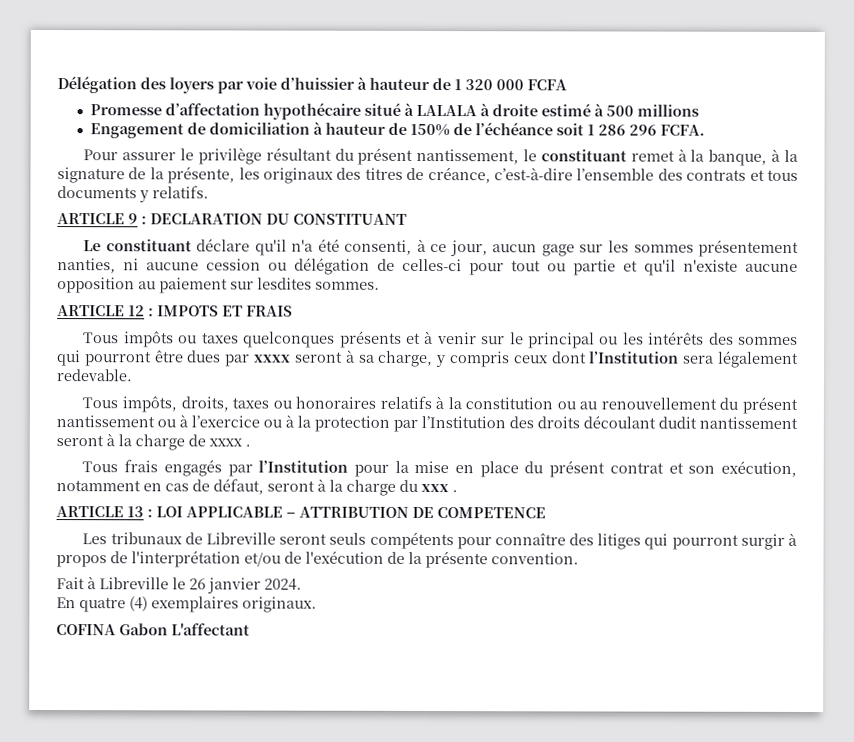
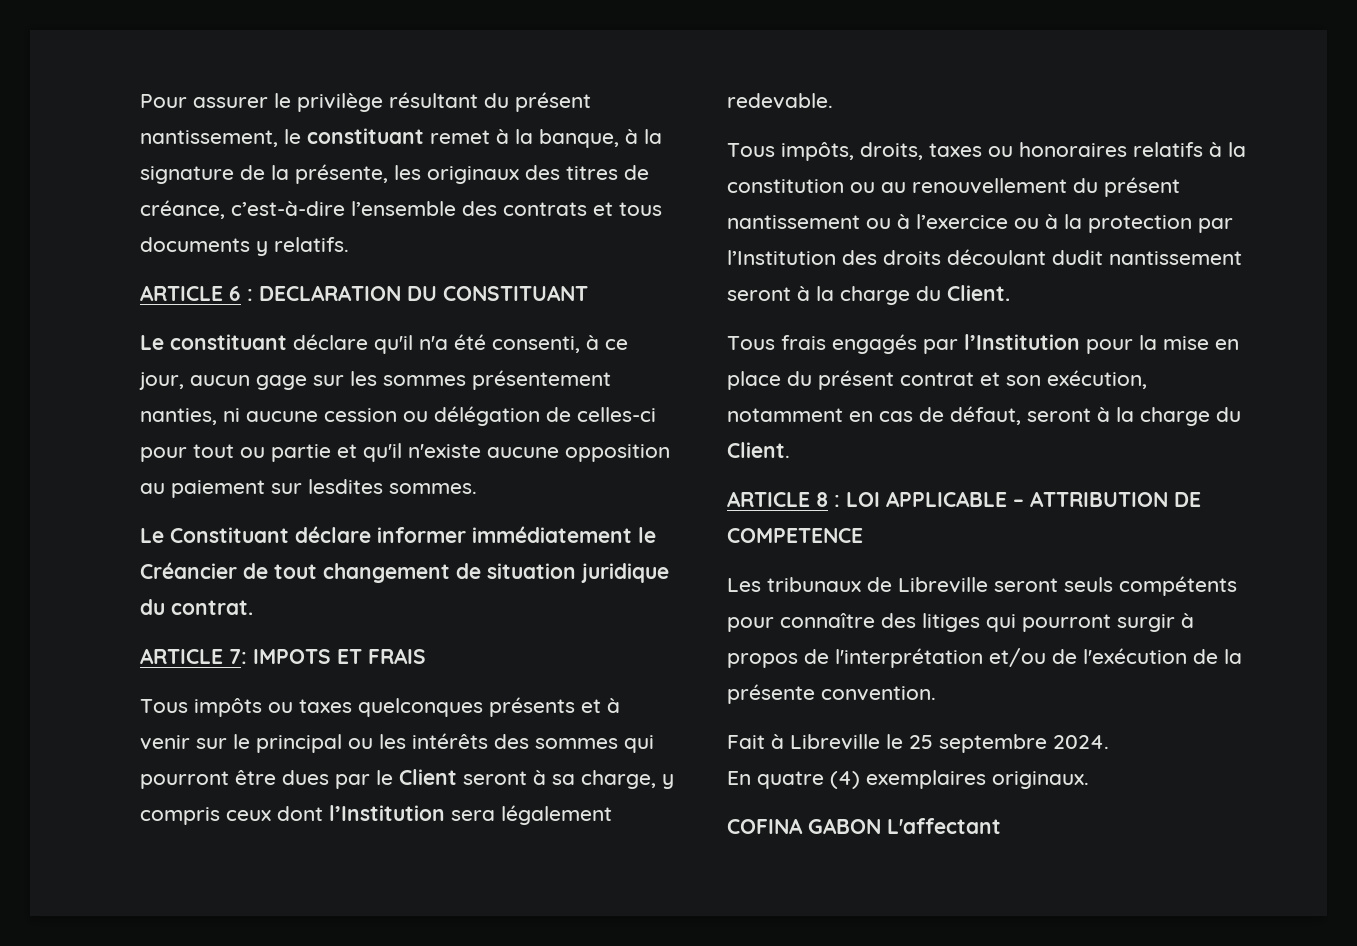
- Délégation des loyers par voie d’huissier à hauteur de 1 320 000 FCFA
- Promesse d’affectation hypothécaire situé à LALALA à droite estimé à 500 millions
- Engagement de domiciliation à hauteur de 150% de l’échéance soit 1 286 296 FCFA.
- ARTICLE 9 : DECLARATION DU CONSTITUANT
+ ARTICLE 6 : DECLARATION DU CONSTITUANT
- ARTICLE 12 : IMPOTS ET FRAIS
+ Le Constituant déclare informer immédiatement le Créancier de tout changement de situation juridique du contrat.
+ ARTICLE 7: IMPOTS ET FRAIS
- Tous impôts ou taxes quelconques présents et à venir sur le principal ou les intérêts des sommes qui pourront être dues par xxxx seront à sa charge, y compris ceux dont l’Institution sera légalement redevable.
+ Tous impôts ou taxes quelconques présents et à venir sur le principal ou les intérêts des sommes qui pourront être dues par le Client seront à sa charge, y compris ceux dont l’Institution sera légalement redevable.
- Tous impôts, droits, taxes ou honoraires relatifs à la constitution ou au renouvellement du présent nantissement ou à l’exercice ou à la protection par l’Institution des droits découlant dudit nantissement seront à la charge de xxxx .
+ Tous impôts, droits, taxes ou honoraires relatifs à la constitution ou au renouvellement du présent nantissement ou à l’exercice ou à la protection par l’Institution des droits découlant dudit nantissement seront à la charge du Client.
- Tous frais engagés par l’Institution pour la mise en place du présent contrat et son exécution, notamment en cas de défaut, seront à la charge du xxx .
- ARTICLE 13 : LOI APPLICABLE – ATTRIBUTION DE COMPETENCE
+ Tous frais engagés par l’Institution pour la mise en place du présent contrat et son exécution, notamment en cas de défaut, seront à la charge du Client.
+ ARTICLE 8 : LOI APPLICABLE – ATTRIBUTION DE COMPETENCE
- Fait à Libreville le 26 janvier 2024.
+ Fait à Libreville le 25 septembre 2024.
- COFINA Gabon L'affectant
+ COFINA GABON L'affectant

